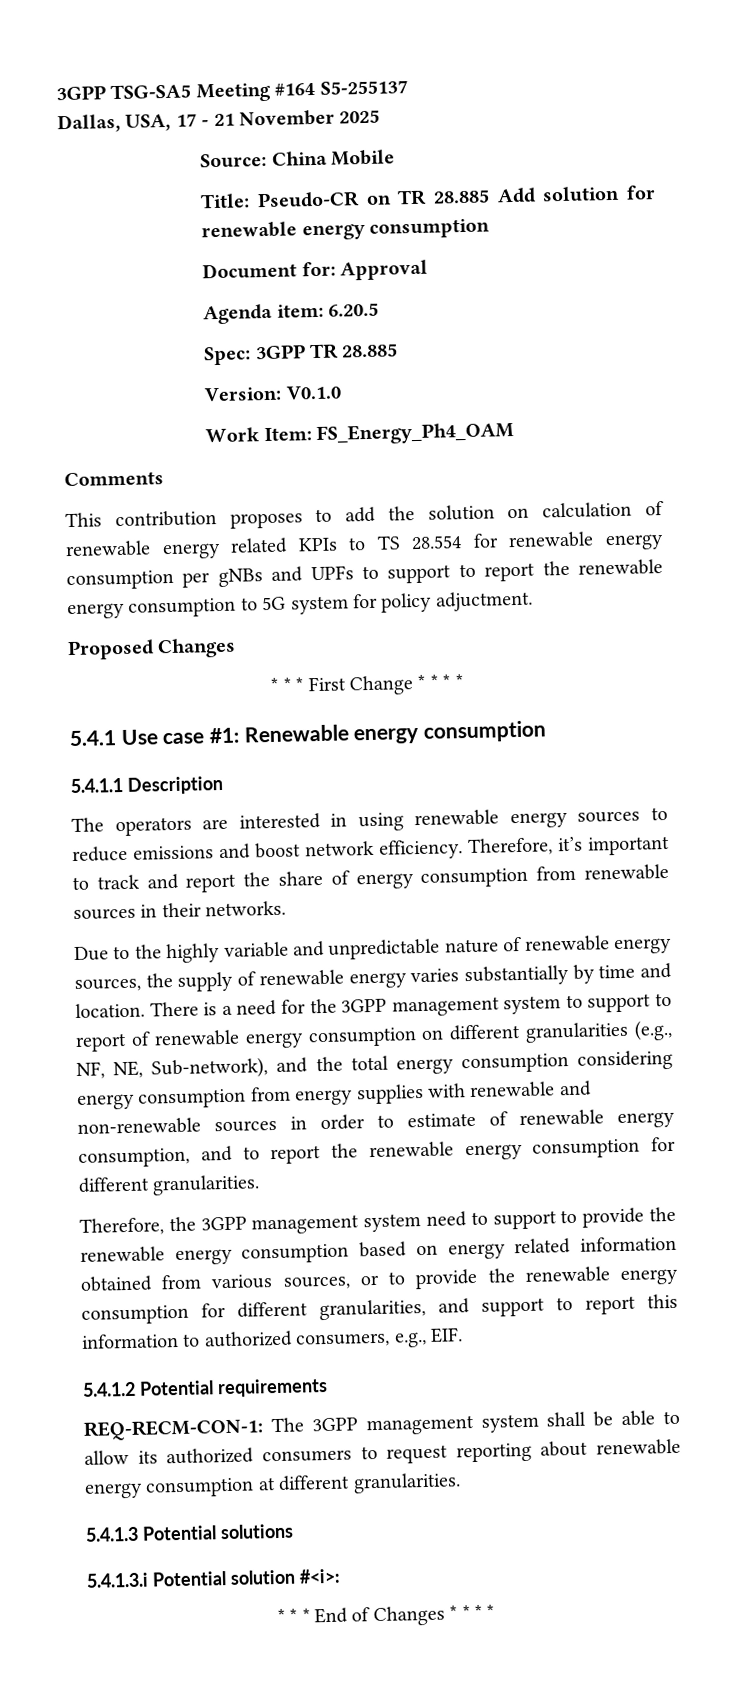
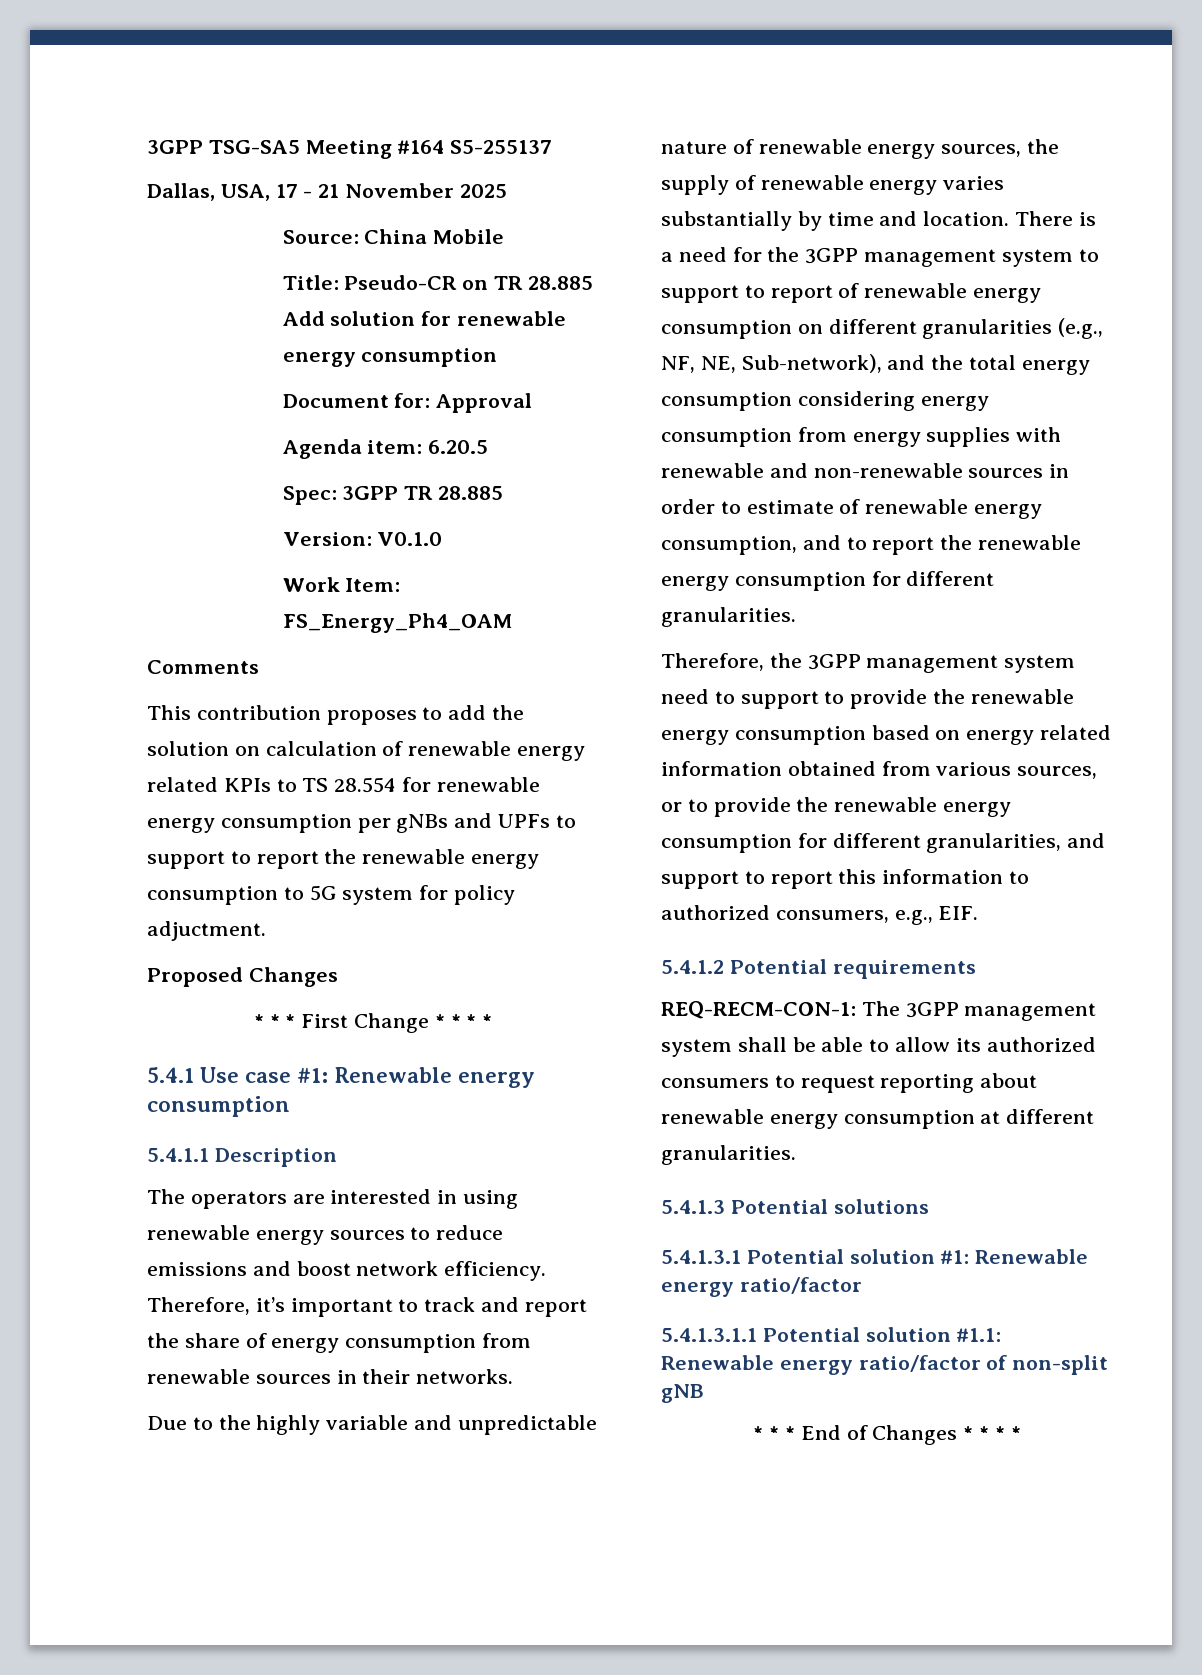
- 5.4.1.3.i Potential solution #<i>:
+ 5.4.1.3.1 Potential solution #1: Renewable energy ratio/factor
+ 5.4.1.3.1.1 Potential solution #1.1: Renewable energy ratio/factor of non-split gNB

